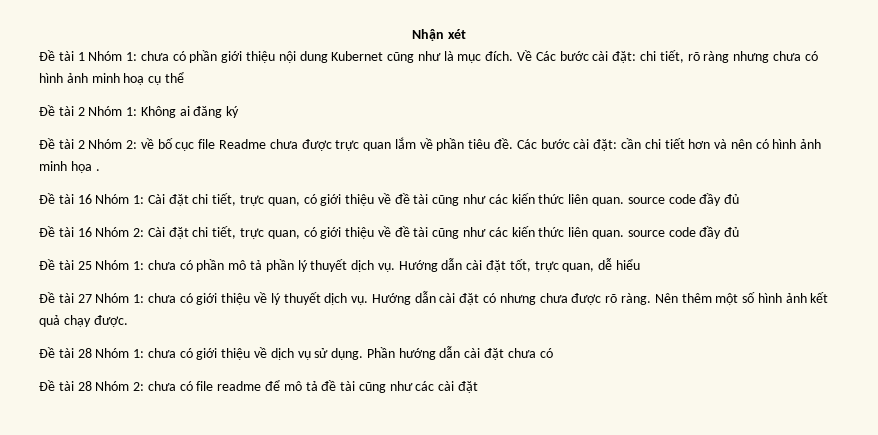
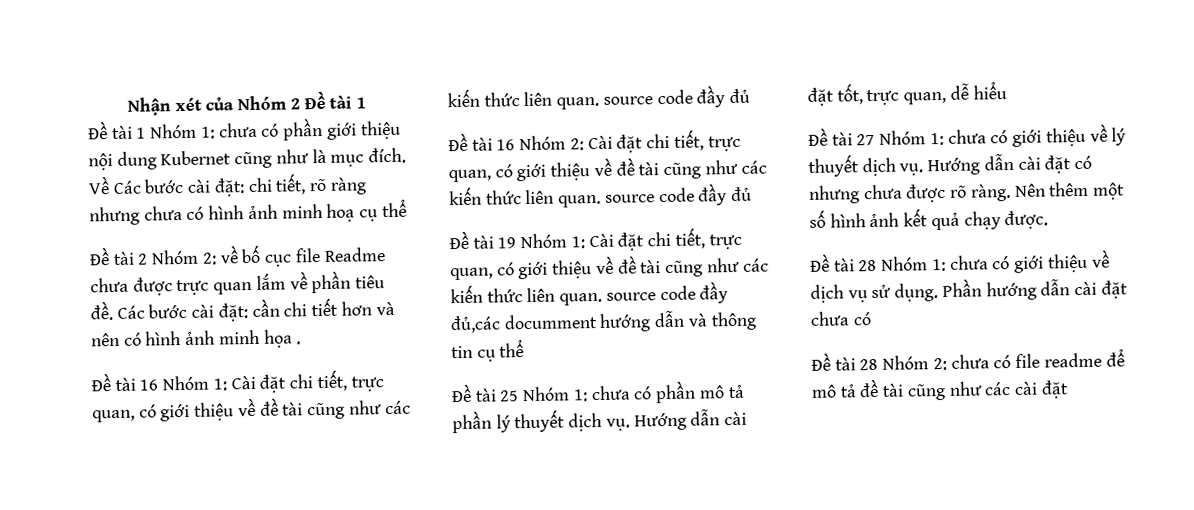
- Nhận xét
+ Nhận xét của Nhóm 2 Đề tài 1
- Đề tài 2 Nhóm 1: Không ai đăng ký
+ Đề tài 19 Nhóm 1: Cài đặt chi tiết, trực quan, có giới thiệu về đề tài cũng như các kiến thức liên quan. source code đầy đủ,các documment hướng dẫn và thông tin cụ thể

